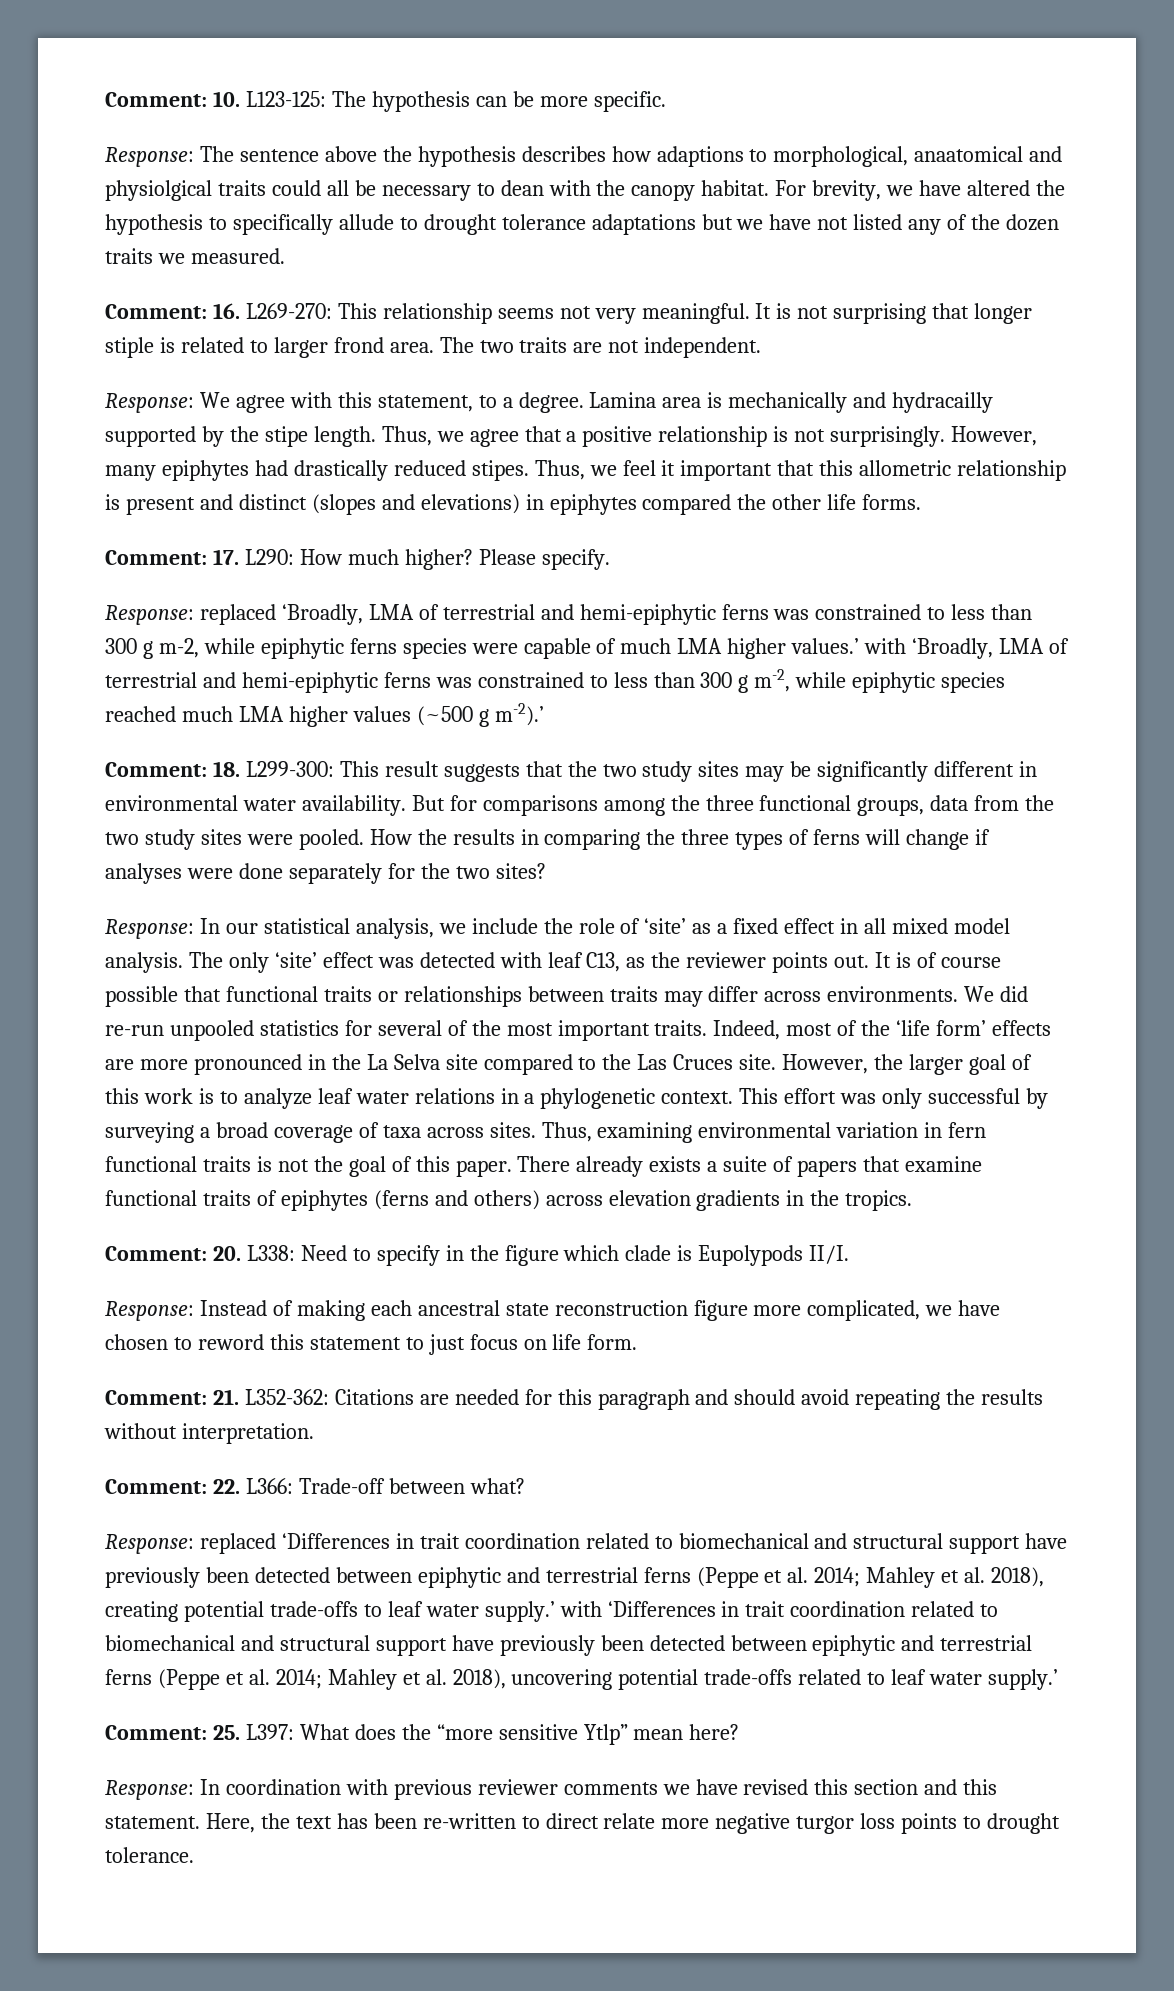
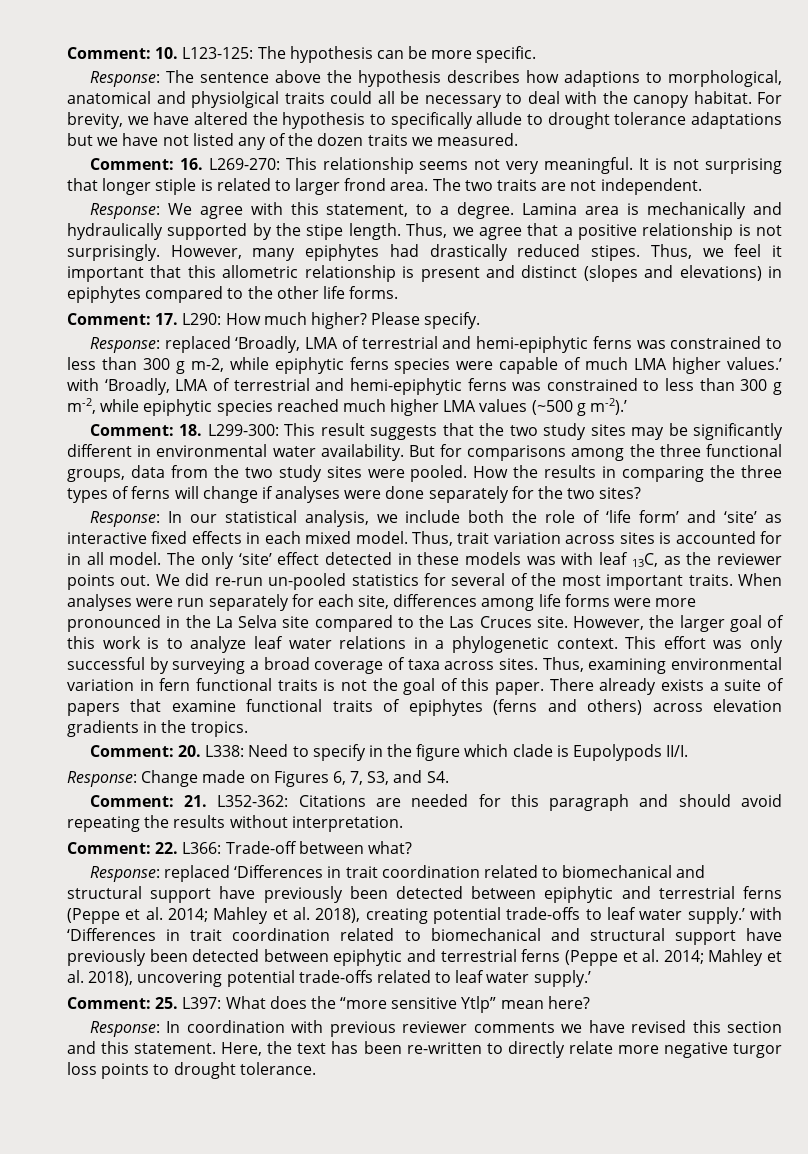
- Response: The sentence above the hypothesis describes how adaptions to morphological, anaatomical and physiolgical traits could all be necessary to dean with the canopy habitat.
+ Response: The sentence above the hypothesis describes how adaptions to morphological, anatomical and physiolgical traits could all be necessary to deal with the canopy habitat.
- Lamina area is mechanically and hydracailly supported by the stipe length.
+ Lamina area is mechanically and hydraulically supported by the stipe length.
- Thus, we feel it important that this allometric relationship is present and distinct (slopes and elevations) in epiphytes compared the other life forms.
+ Thus, we feel it important that this allometric relationship is present and distinct (slopes and elevations) in epiphytes compared to the other life forms.
- Response: replaced ‘Broadly, LMA of terrestrial and hemi-epiphytic ferns was constrained to less than 300 g m-2, while epiphytic ferns species were capable of much LMA higher values.’ with ‘Broadly, LMA of terrestrial and hemi-epiphytic ferns was constrained to less than 300 g m-2, while epiphytic species reached much LMA higher values (~500 g m-2).’
+ Response: replaced ‘Broadly, LMA of terrestrial and hemi-epiphytic ferns was constrained to less than 300 g m-2, while epiphytic ferns species were capable of much LMA higher values.’ with ‘Broadly, LMA of terrestrial and hemi-epiphytic ferns was constrained to less than 300 g m-2, while epiphytic species reached much higher LMA values (~500 g m-2).’
- Response: In our statistical analysis, we include the role of ‘site’ as a fixed effect in all mixed model analysis. The only ‘site’ effect was detected with leaf C13, as the reviewer points out.
+ Response: In our statistical analysis, we include both the role of ‘life form’ and ‘site’ as interactive fixed effects in each mixed model. Thus, trait variation across sites is accounted for in all model. The only ‘site’ effect detected in these models was with leaf 13C, as the reviewer points out.
- It is of course possible that functional traits or relationships between traits may differ across environments.
- We did re-run unpooled statistics for several of the most important traits.
+ We did re-run un-pooled statistics for several of the most important traits.
- Indeed, most of the ‘life form’ effects are more pronounced in the La Selva site compared to the Las Cruces site.
+ When analyses were run separately for each site, differences among life forms were more pronounced in the La Selva site compared to the Las Cruces site.
- Response: Instead of making each ancestral state reconstruction figure more complicated, we have chosen to reword this statement to just focus on life form.
+ Response: Change made on Figures 6, 7, S3, and S4.
- Here, the text has been re-written to direct relate more negative turgor loss points to drought tolerance.
+ Here, the text has been re-written to directly relate more negative turgor loss points to drought tolerance.

